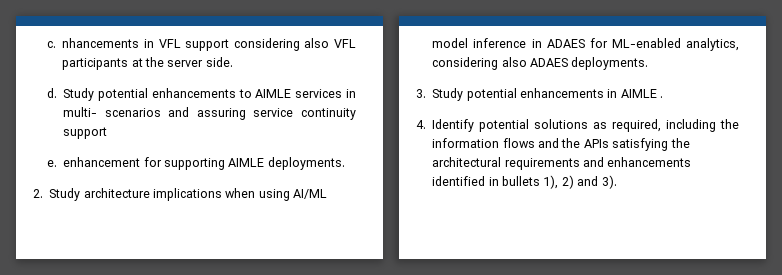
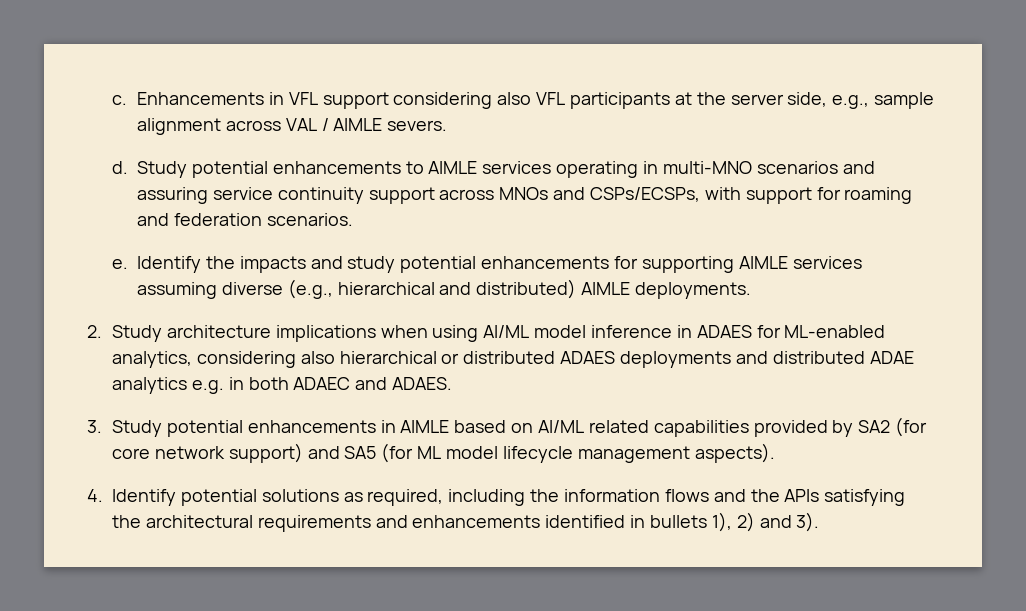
- c. nhancements in VFL support considering also VFL participants at the server side.
+ c. Enhancements in VFL support considering also VFL participants at the server side, e.g., sample alignment across VAL / AIMLE severs.
- Study potential enhancements to AIMLE services in multi- scenarios and assuring service continuity support
- e. enhancement for supporting AIMLE deployments.
+ Study potential enhancements to AIMLE services operating in multi-MNO scenarios and assuring service continuity support across MNOs and CSPs/ECSPs, with support for roaming and federation scenarios.
+ e. Identify the impacts and study potential enhancements for supporting AIMLE services assuming diverse (e.g., hierarchical and distributed) AIMLE deployments.
- 2. Study architecture implications when using AI/ML model inference in ADAES for ML-enabled analytics, considering also ADAES deployments.
+ 2. Study architecture implications when using AI/ML model inference in ADAES for ML-enabled analytics, considering also hierarchical or distributed ADAES deployments and distributed ADAE analytics e.g. in both ADAEC and ADAES.
- 3. Study potential enhancements in AIMLE .
+ 3. Study potential enhancements in AIMLE based on AI/ML related capabilities provided by SA2 (for core network support) and SA5 (for ML model lifecycle management aspects).

